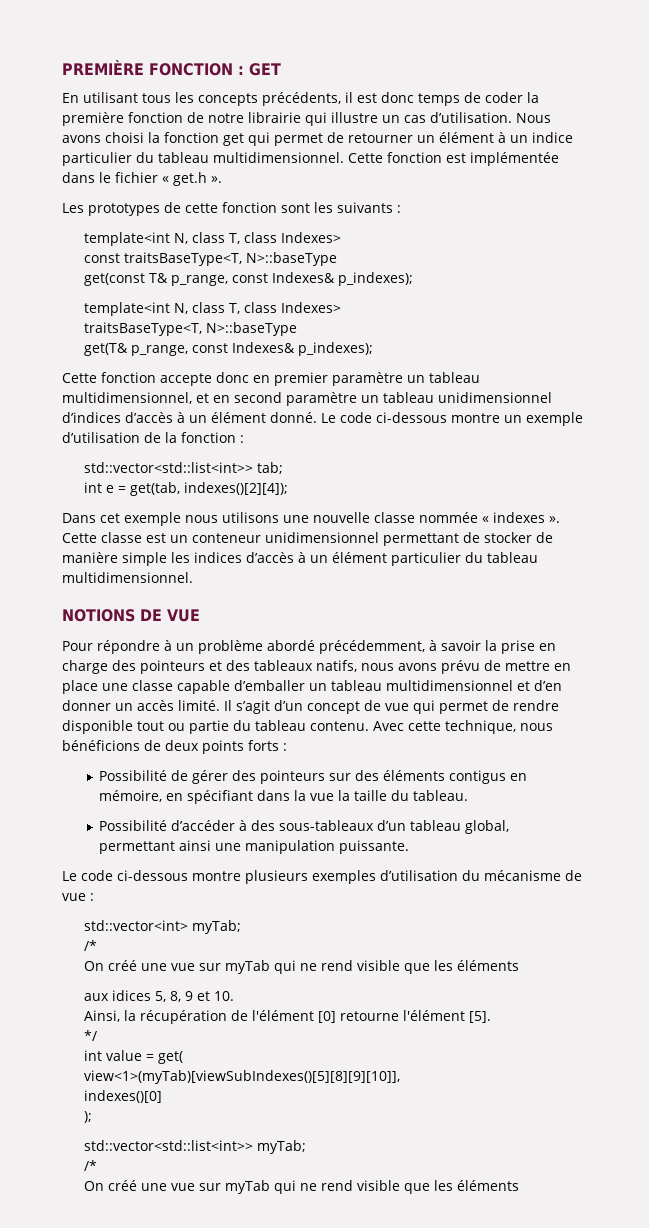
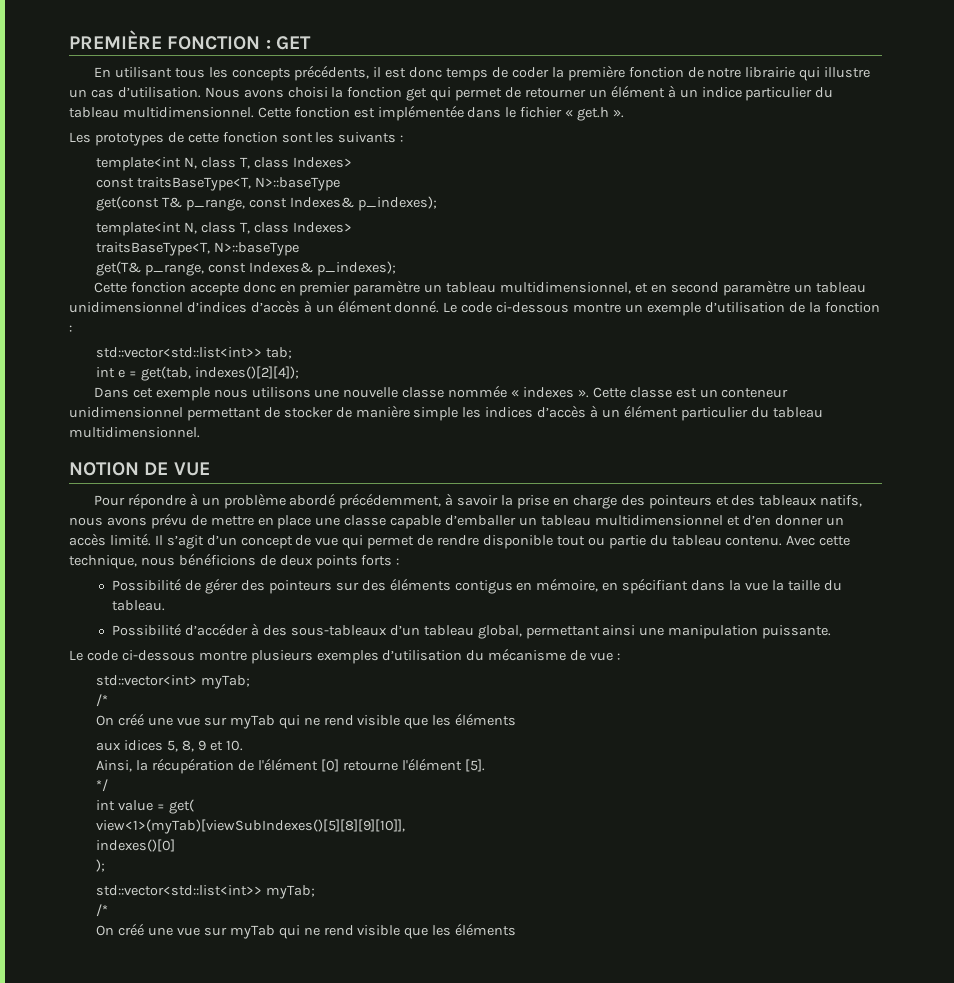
- NOTIONS DE VUE
+ NOTION DE VUE

